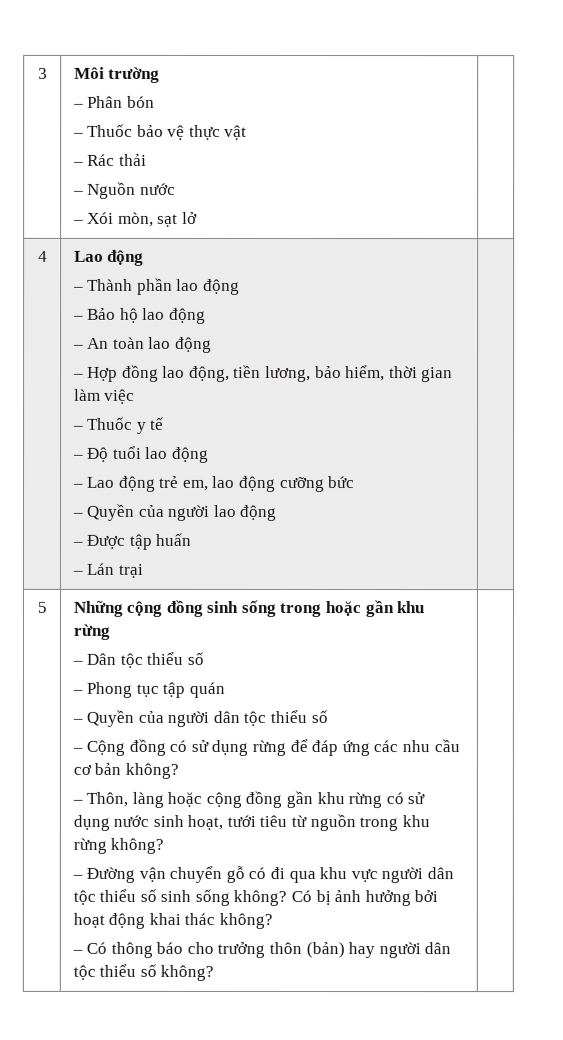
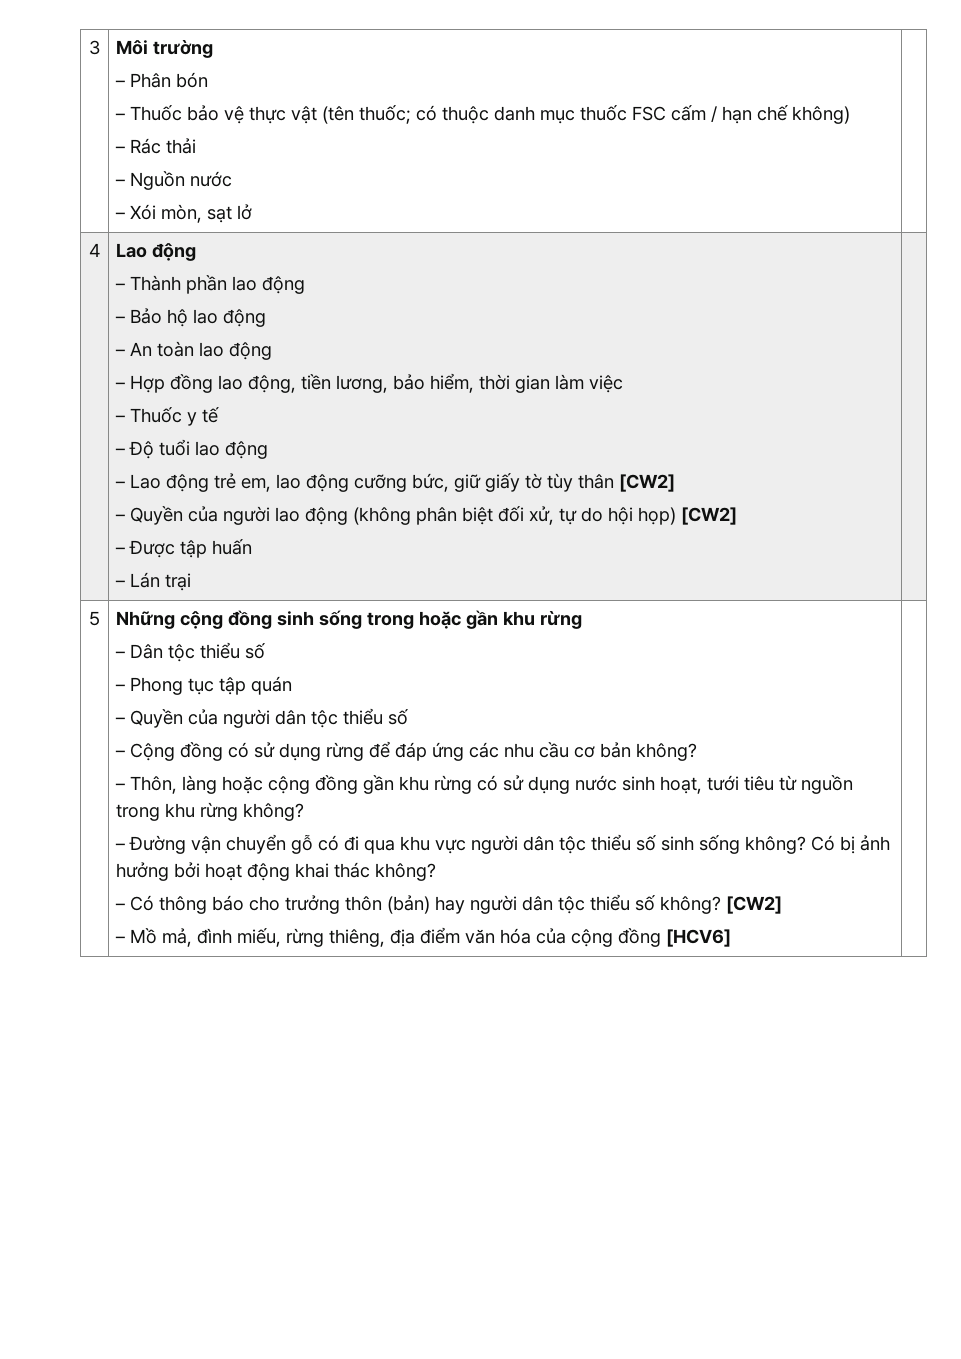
  3 | Môi trường
  – Phân bón
- – Thuốc bảo vệ thực vật
+ – Thuốc bảo vệ thực vật (tên thuốc; có thuộc danh mục thuốc FSC cấm / hạn chế không)
- – Lao động trẻ em, lao động cưỡng bức
+ – Lao động trẻ em, lao động cưỡng bức, giữ giấy tờ tùy thân [CW2]
- – Quyền của người lao động
+ – Quyền của người lao động (không phân biệt đối xử, tự do hội họp) [CW2]
- – Có thông báo cho trưởng thôn (bản) hay người dân tộc thiểu số không?
+ – Có thông báo cho trưởng thôn (bản) hay người dân tộc thiểu số không? [CW2]
+ – Mồ mả, đình miếu, rừng thiêng, địa điểm văn hóa của cộng đồng [HCV6]

